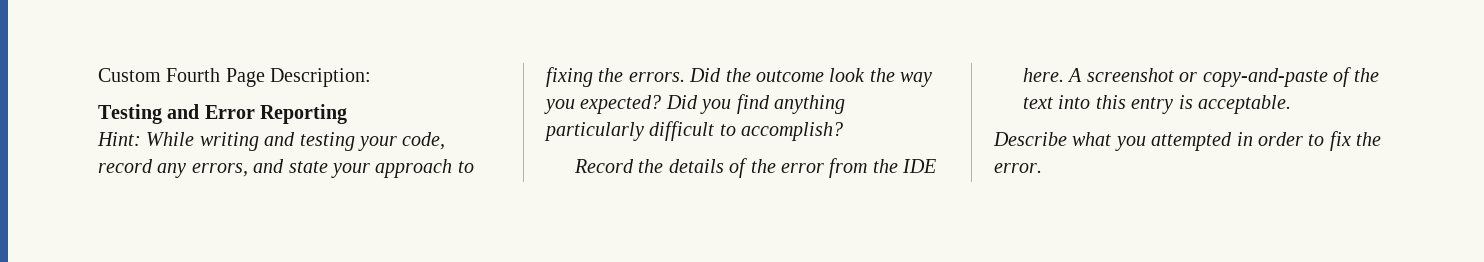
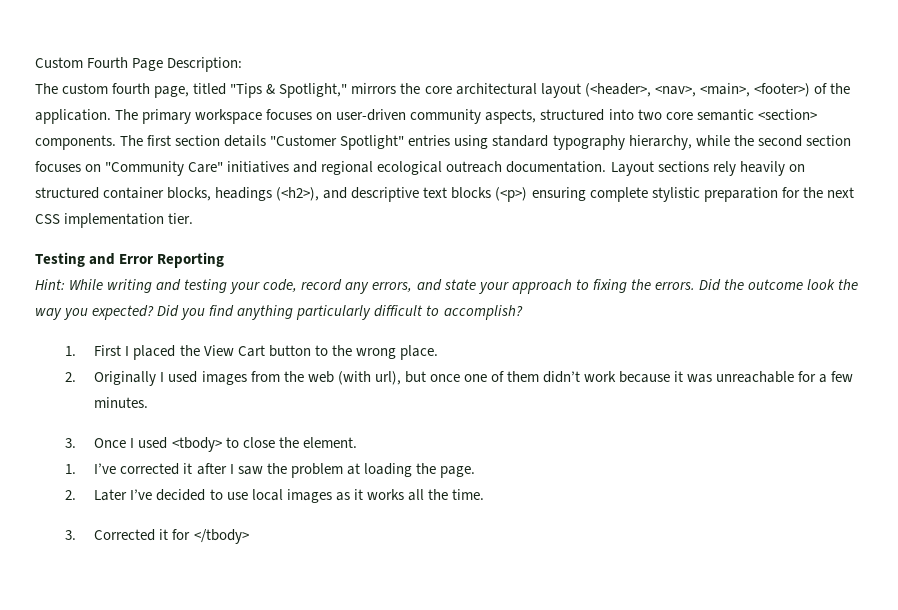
+ The custom fourth page, titled "Tips & Spotlight," mirrors the core architectural layout (<header>, <nav>, <main>, <footer>) of the application. The primary workspace focuses on user-driven community aspects, structured into two core semantic <section> components. The first section details "Customer Spotlight" entries using standard typography hierarchy, while the second section focuses on "Community Care" initiatives and regional ecological outreach documentation. Layout sections rely heavily on structured container blocks, headings (<h2>), and descriptive text blocks (<p>) ensuring complete stylistic preparation for the next CSS implementation tier.
- Record the details of the error from the IDE here. A screenshot or copy-and-paste of the text into this entry is acceptable.
- Describe what you attempted in order to fix the error.
+ 1. First I placed the View Cart button to the wrong place.
+ 2. Originally I used images from the web (with url), but once one of them didn’t work because it was unreachable for a few minutes.
+ 3. Once I used <tbody> to close the element.
+ 1. I’ve corrected it after I saw the problem at loading the page.
+ 2. Later I’ve decided to use local images as it works all the time.
+ 3. Corrected it for </tbody>

